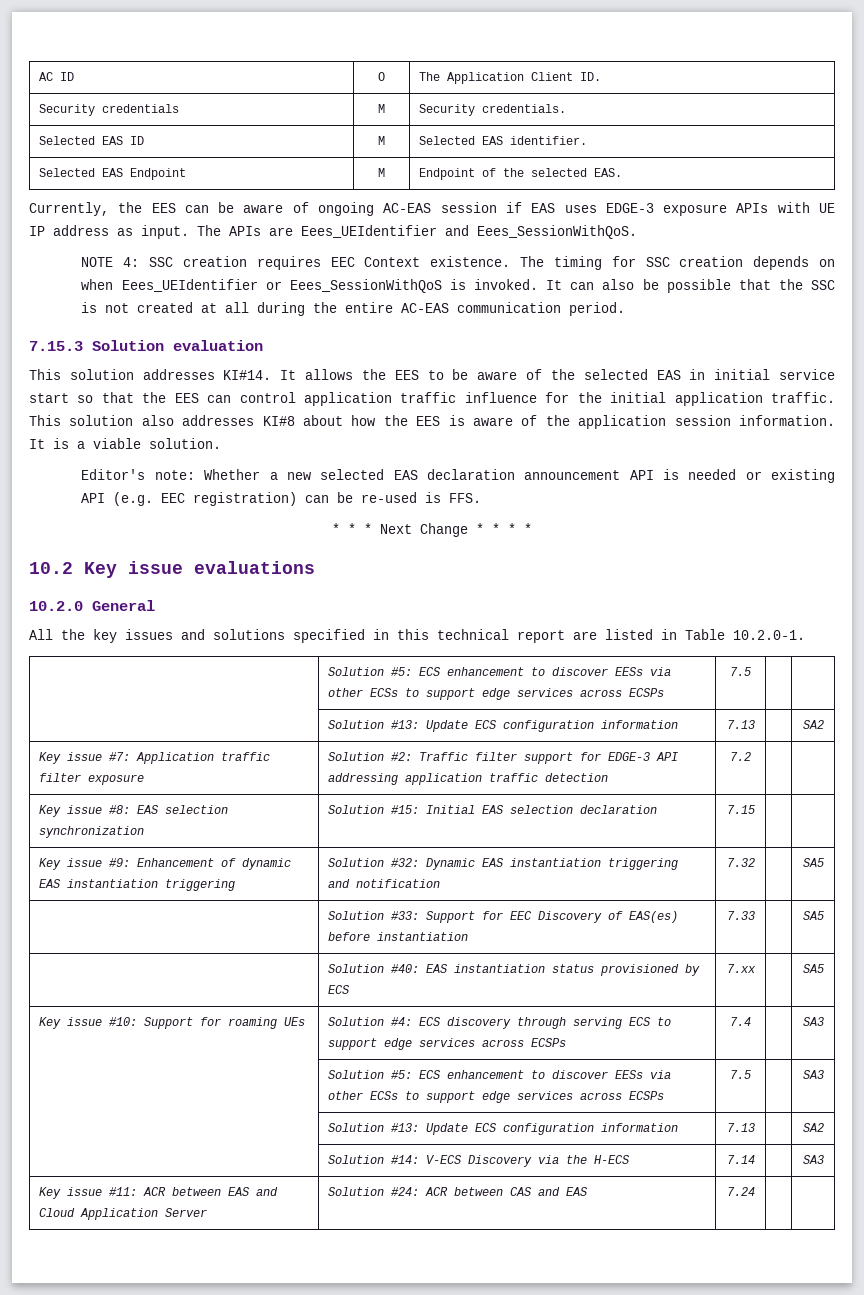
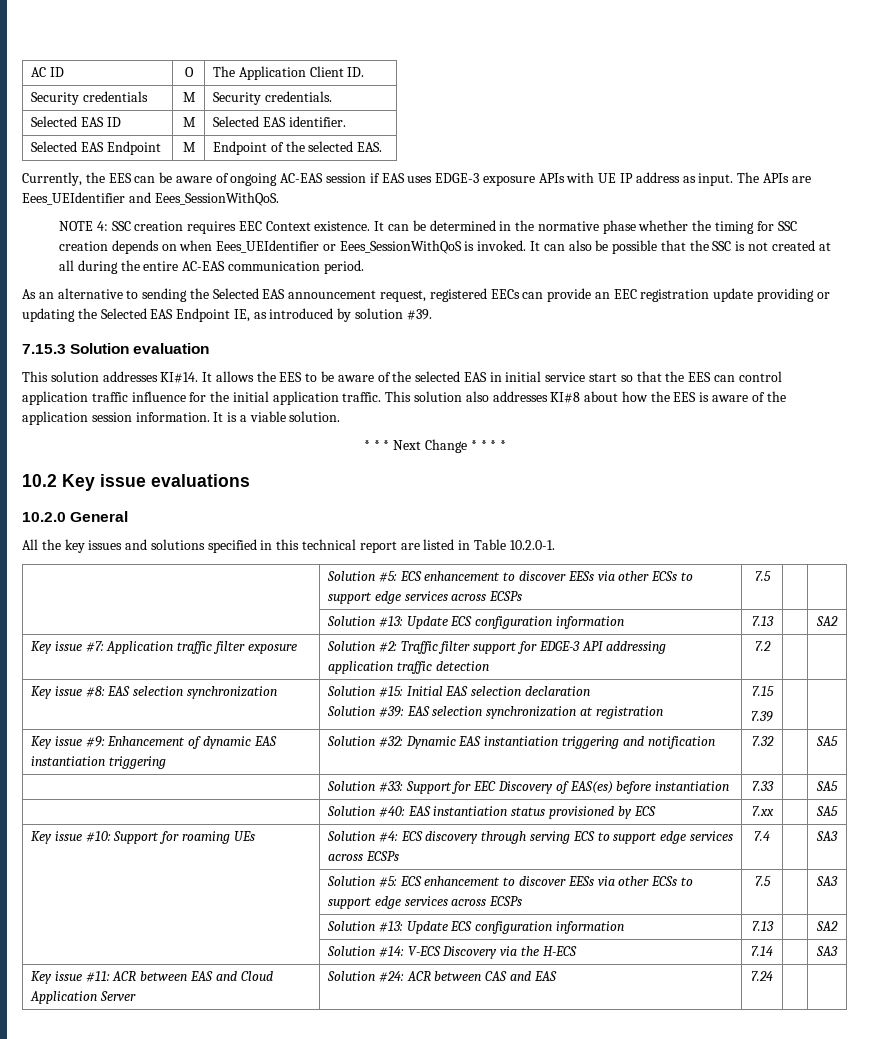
- The timing for SSC creation depends on when Eees_UEIdentifier or Eees_SessionWithQoS is invoked.
+ It can be determined in the normative phase whether the timing for SSC creation depends on when Eees_UEIdentifier or Eees_SessionWithQoS is invoked.
+ As an alternative to sending the Selected EAS announcement request, registered EECs can provide an EEC registration update providing or updating the Selected EAS Endpoint IE, as introduced by solution #39.
- Editor's note: Whether a new selected EAS declaration announcement API is needed or existing API (e.g. EEC registration) can be re-used is FFS.
- Key issue #8: EAS selection synchronization | Solution #15: Initial EAS selection declaration | 7.15 | |
+ Key issue #8: EAS selection synchronization | Solution #15: Initial EAS selection declaration
+ Solution #39: EAS selection synchronization at registration | 7.15
+ 7.39 | |

